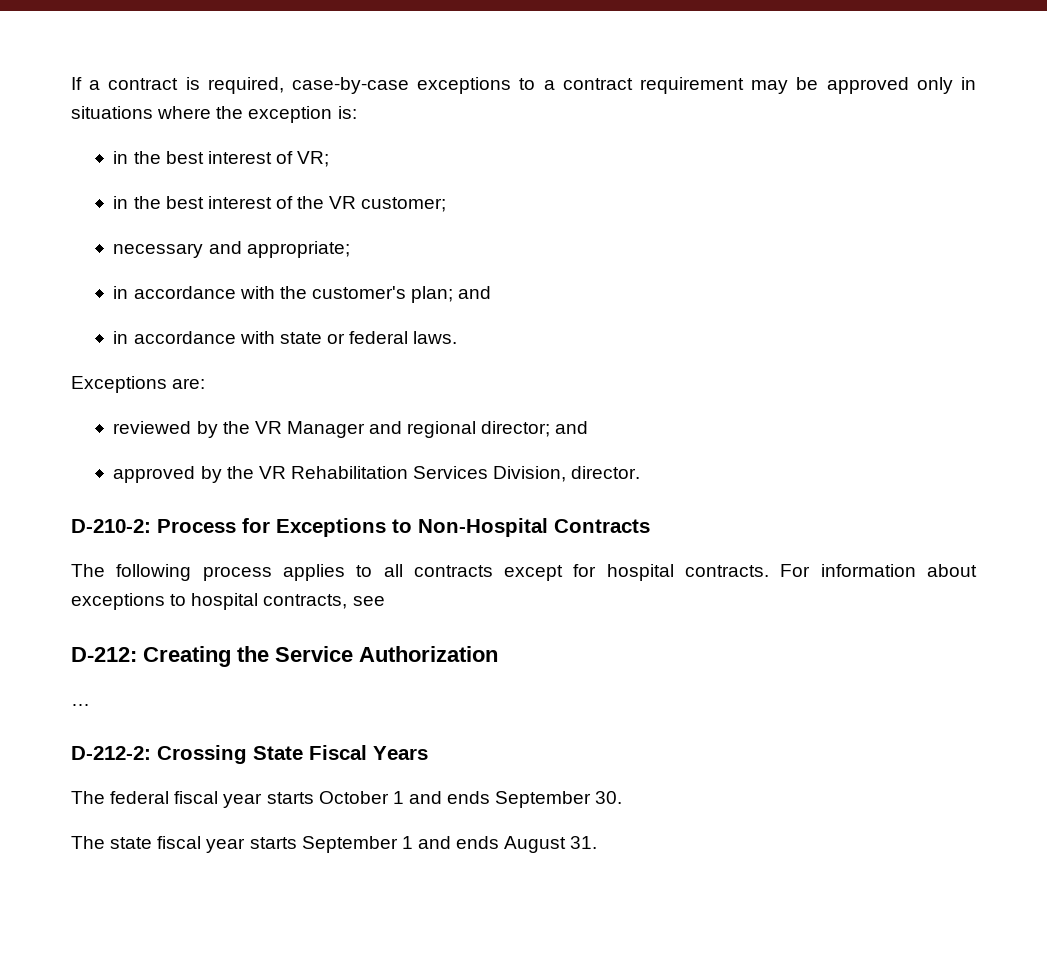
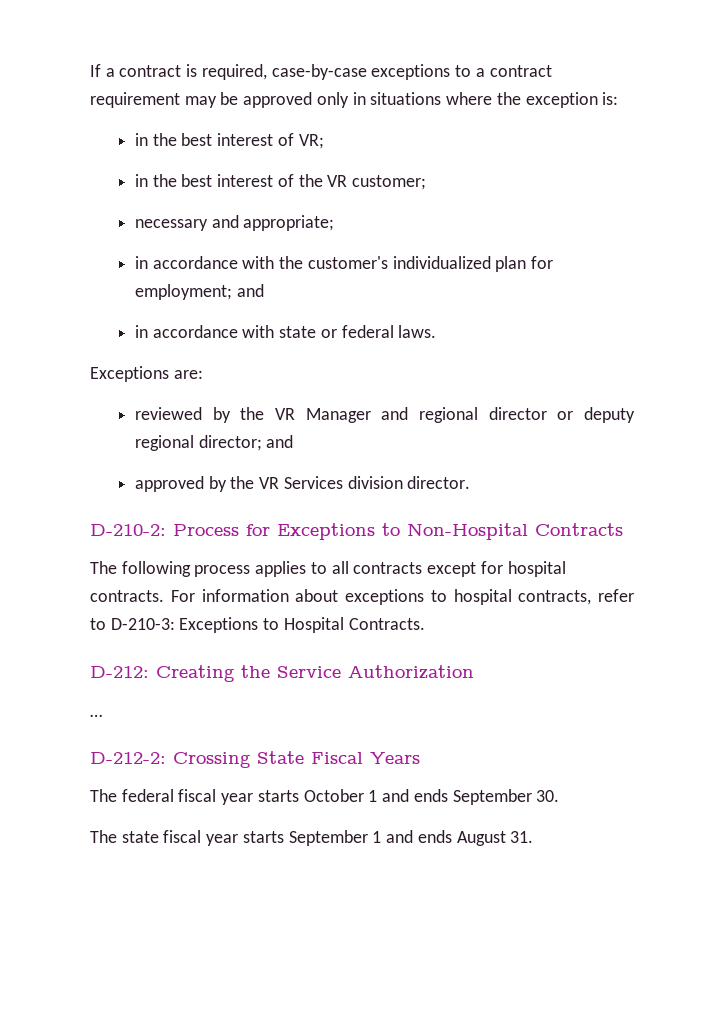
- in accordance with the customer's plan; and
+ in accordance with the customer's individualized plan for employment; and
- reviewed by the VR Manager and regional director; and
+ reviewed by the VR Manager and regional director or deputy regional director; and
- approved by the VR Rehabilitation Services Division, director.
+ approved by the VR Services division director.
- For information about exceptions to hospital contracts, see
+ For information about exceptions to hospital contracts, refer to D-210-3: Exceptions to Hospital Contracts.

